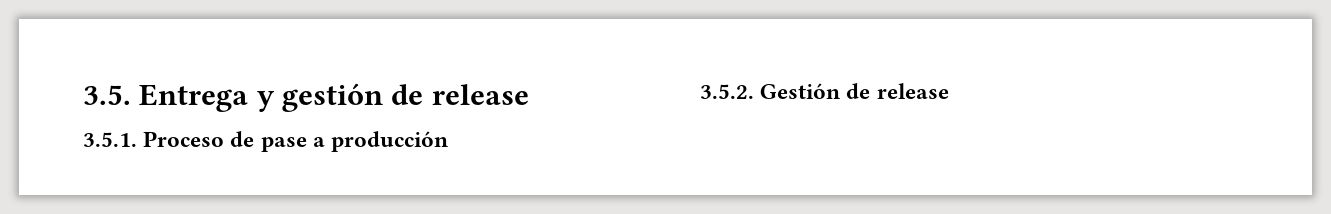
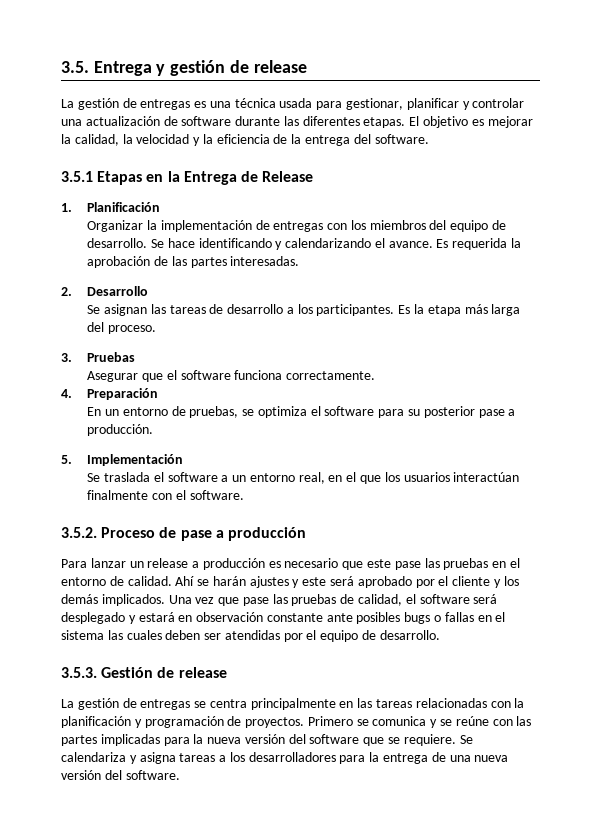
- 3.5.1. Proceso de pase a producción
+ La gestión de entregas es una técnica usada para gestionar, planificar y controlar una actualización de software durante las diferentes etapas. El objetivo es mejorar la calidad, la velocidad y la eficiencia de la entrega del software.
+ 3.5.1 Etapas en la Entrega de Release
+ 1. Planificación
+ Organizar la implementación de entregas con los miembros del equipo de desarrollo. Se hace identificando y calendarizando el avance. Es requerida la aprobación de las partes interesadas.
+ 2. Desarrollo
+ Se asignan las tareas de desarrollo a los participantes. Es la etapa más larga del proceso.
+ 3. Pruebas
+ Asegurar que el software funciona correctamente.
+ 4. Preparación
+ En un entorno de pruebas, se optimiza el software para su posterior pase a producción.
+ 5. Implementación
+ Se traslada el software a un entorno real, en el que los usuarios interactúan finalmente con el software.
+ 3.5.2. Proceso de pase a producción
- 3.5.2. Gestión de release
+ Para lanzar un release a producción es necesario que este pase las pruebas en el entorno de calidad. Ahí se harán ajustes y este será aprobado por el cliente y los demás implicados. Una vez que pase las pruebas de calidad, el software será desplegado y estará en observación constante ante posibles bugs o fallas en el sistema las cuales deben ser atendidas por el equipo de desarrollo.
+ 3.5.3. Gestión de release
+ La gestión de entregas se centra principalmente en las tareas relacionadas con la planificación y programación de proyectos. Primero se comunica y se reúne con las partes implicadas para la nueva versión del software que se requiere. Se calendariza y asigna tareas a los desarrolladores para la entrega de una nueva versión del software.

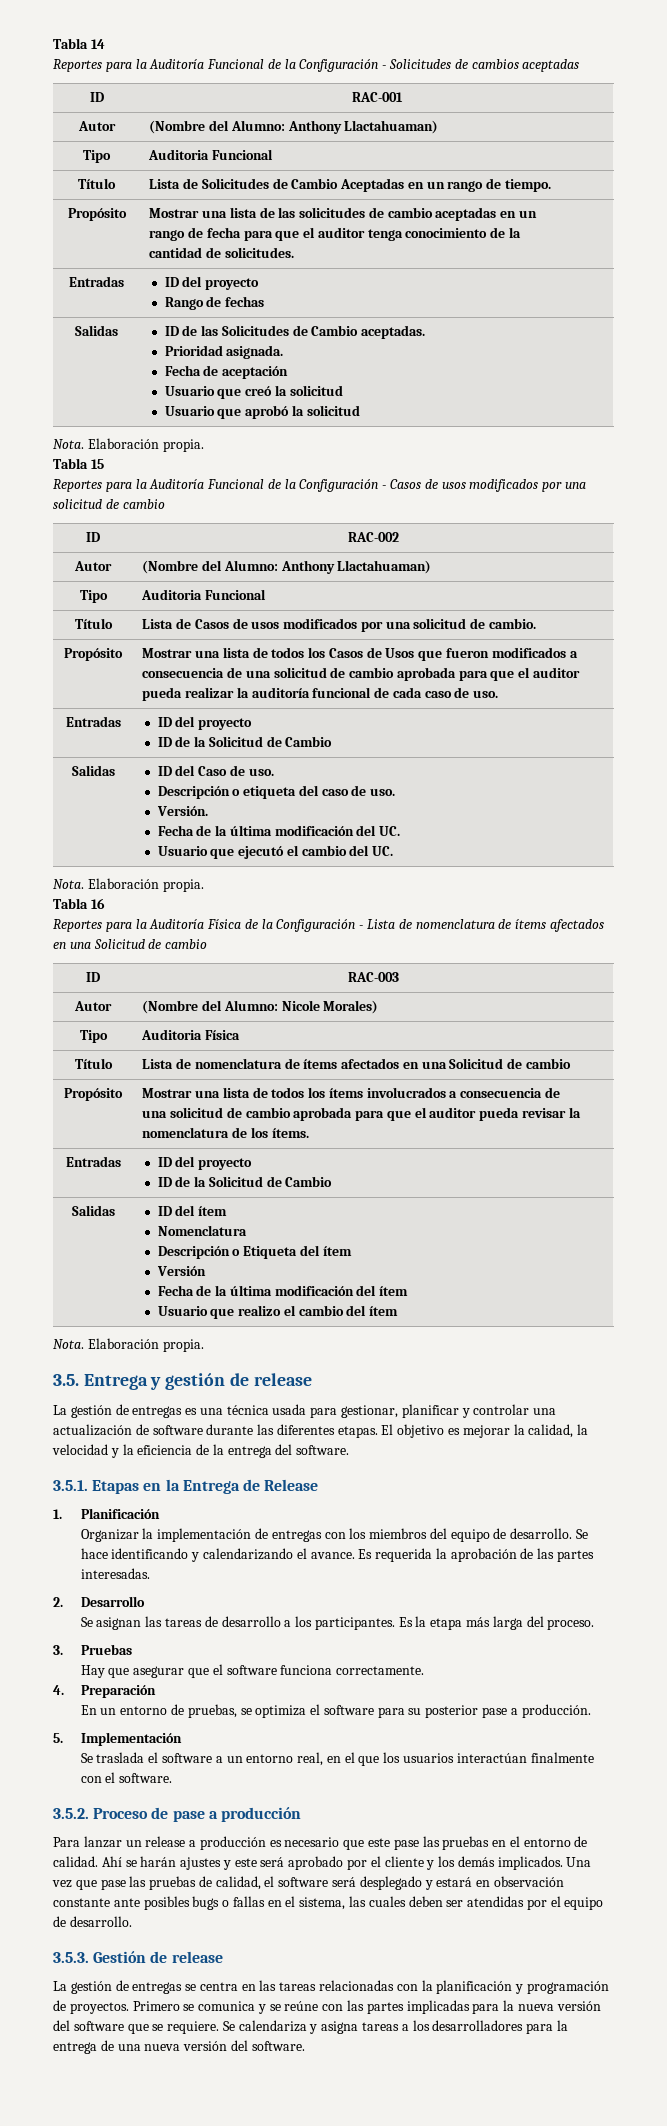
+ Tabla 14
+ Reportes para la Auditoría Funcional de la Configuración - Solicitudes de cambios aceptadas
+ ID | RAC-001
+ Autor | (Nombre del Alumno: Anthony Llactahuaman)
+ Tipo | Auditoria Funcional
+ Título | Lista de Solicitudes de Cambio Aceptadas en un rango de tiempo.
+ Propósito | Mostrar una lista de las solicitudes de cambio aceptadas en un
+ rango de fecha para que el auditor tenga conocimiento de la
+ cantidad de solicitudes.
+ Entradas | ID del proyecto
+ Rango de fechas
+ Salidas | ID de las Solicitudes de Cambio aceptadas.
+ Prioridad asignada.
+ Fecha de aceptación
+ Usuario que creó la solicitud
+ Usuario que aprobó la solicitud
+ Nota. Elaboración propia.
+ Tabla 15
+ Reportes para la Auditoría Funcional de la Configuración - Casos de usos modificados por una solicitud de cambio
+ ID | RAC-002
+ Autor | (Nombre del Alumno: Anthony Llactahuaman)
+ Tipo | Auditoria Funcional
+ Título | Lista de Casos de usos modificados por una solicitud de cambio.
+ Propósito | Mostrar una lista de todos los Casos de Usos que fueron modificados a consecuencia de una solicitud de cambio aprobada para que el auditor pueda realizar la auditoría funcional de cada caso de uso.
+ Entradas | ID del proyecto
+ ID de la Solicitud de Cambio
+ Salidas | ID del Caso de uso.
+ Descripción o etiqueta del caso de uso.
+ Versión.
+ Fecha de la última modificación del UC.
+ Usuario que ejecutó el cambio del UC.
+ Nota. Elaboración propia.
+ Tabla 16
+ Reportes para la Auditoría Física de la Configuración - Lista de nomenclatura de ítems afectados en una Solicitud de cambio
+ ID | RAC-003
+ Autor | (Nombre del Alumno: Nicole Morales)
+ Tipo | Auditoria Física
+ Título | Lista de nomenclatura de ítems afectados en una Solicitud de cambio
+ Propósito | Mostrar una lista de todos los ítems involucrados a consecuencia de
+ una solicitud de cambio aprobada para que el auditor pueda revisar la nomenclatura de los ítems.
+ Entradas | ID del proyecto
+ ID de la Solicitud de Cambio
+ Salidas | ID del ítem
+ Nomenclatura
+ Descripción o Etiqueta del ítem
+ Versión
+ Fecha de la última modificación del ítem
+ Usuario que realizo el cambio del ítem
+ Nota. Elaboración propia.
- 3.5.1 Etapas en la Entrega de Release
+ 3.5.1. Etapas en la Entrega de Release
- Asegurar que el software funciona correctamente.
+ Hay que asegurar que el software funciona correctamente.
- Una vez que pase las pruebas de calidad, el software será desplegado y estará en observación constante ante posibles bugs o fallas en el sistema las cuales deben ser atendidas por el equipo de desarrollo.
+ Una vez que pase las pruebas de calidad, el software será desplegado y estará en observación constante ante posibles bugs o fallas en el sistema, las cuales deben ser atendidas por el equipo de desarrollo.
- La gestión de entregas se centra principalmente en las tareas relacionadas con la planificación y programación de proyectos.
+ La gestión de entregas se centra en las tareas relacionadas con la planificación y programación de proyectos.

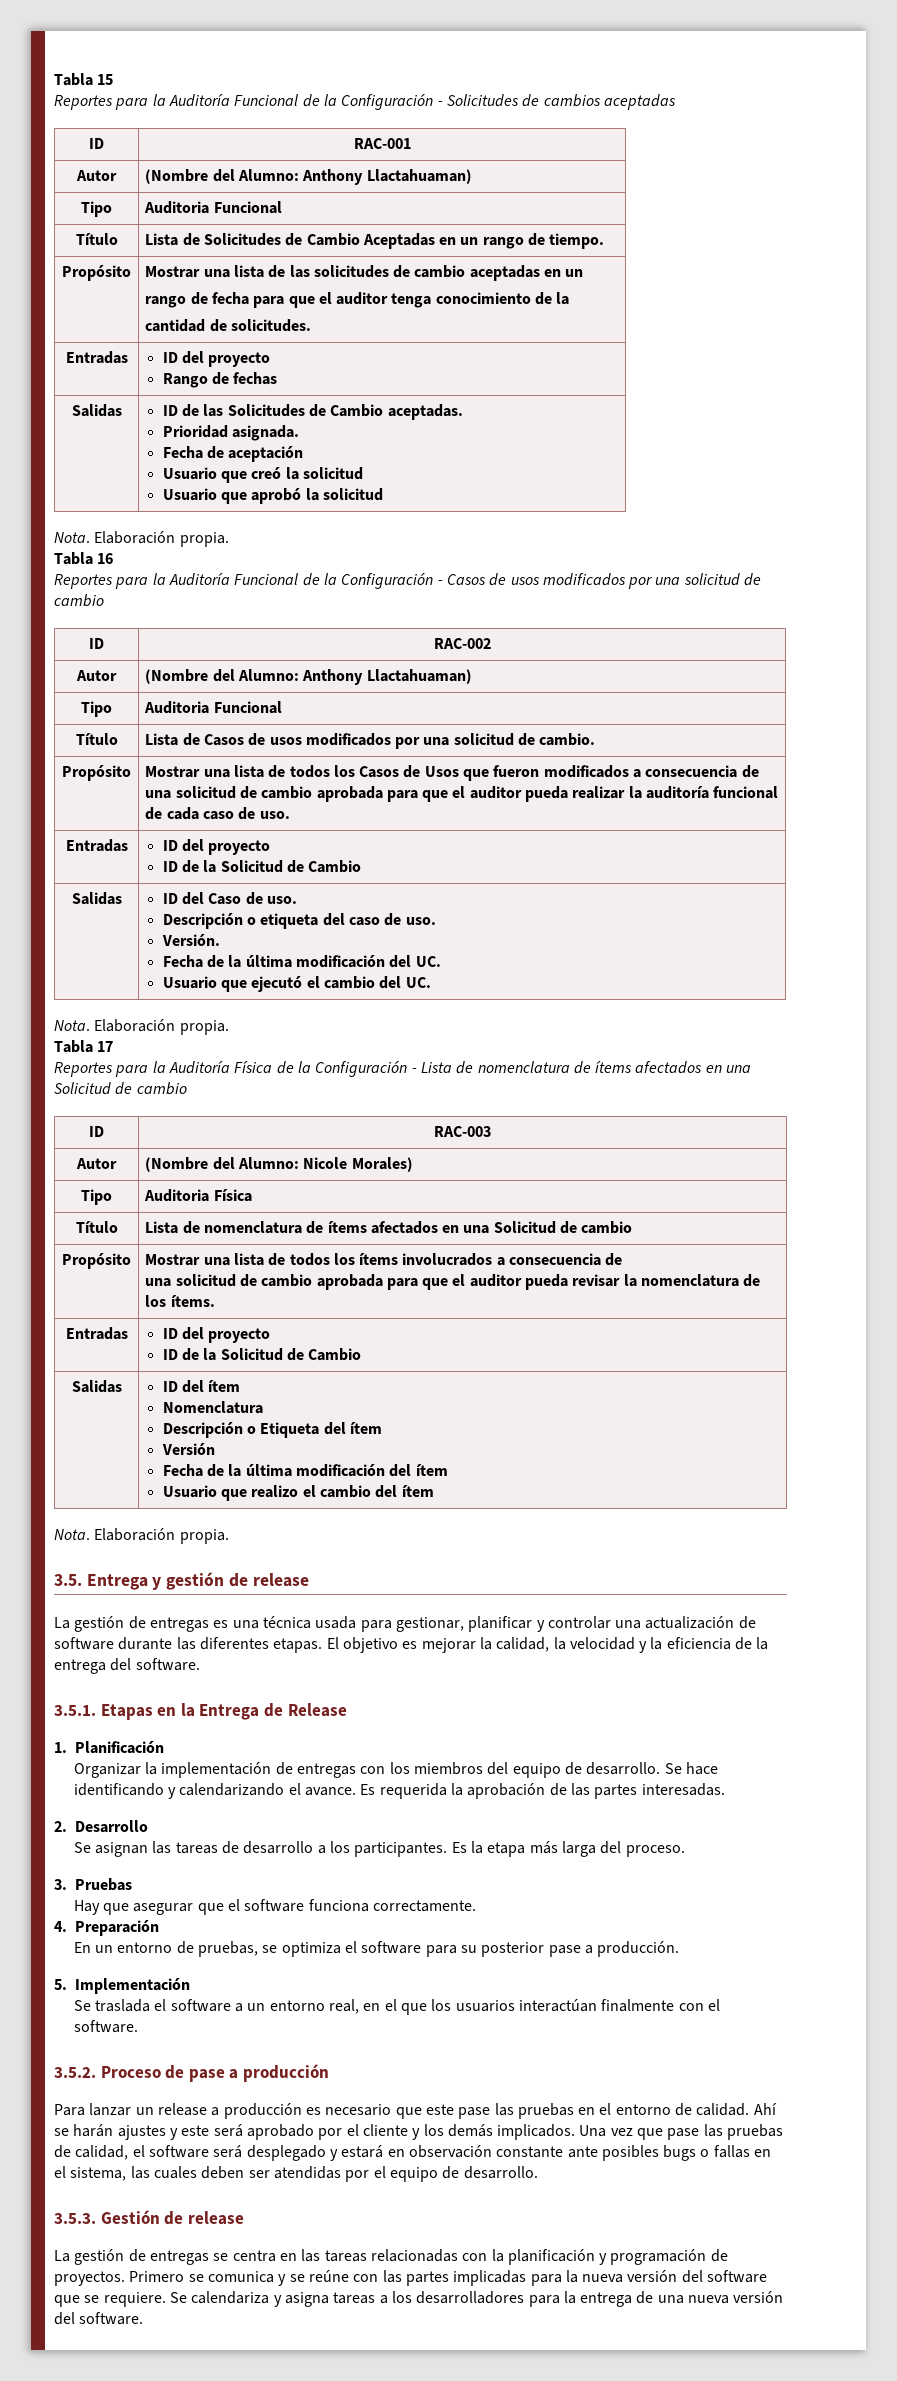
- Tabla 14
+ Tabla 15
- Tabla 15
+ Tabla 16
- Tabla 16
+ Tabla 17

